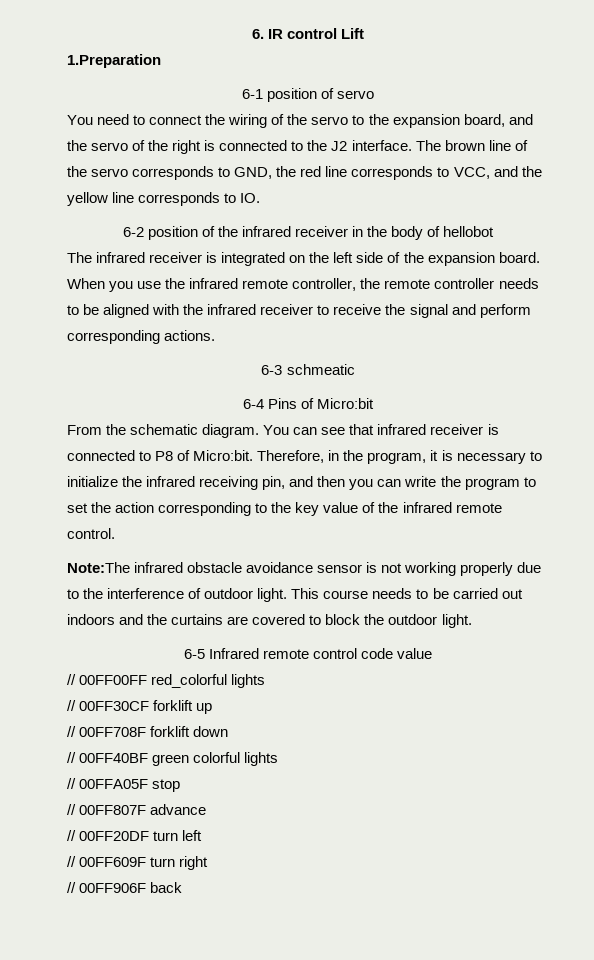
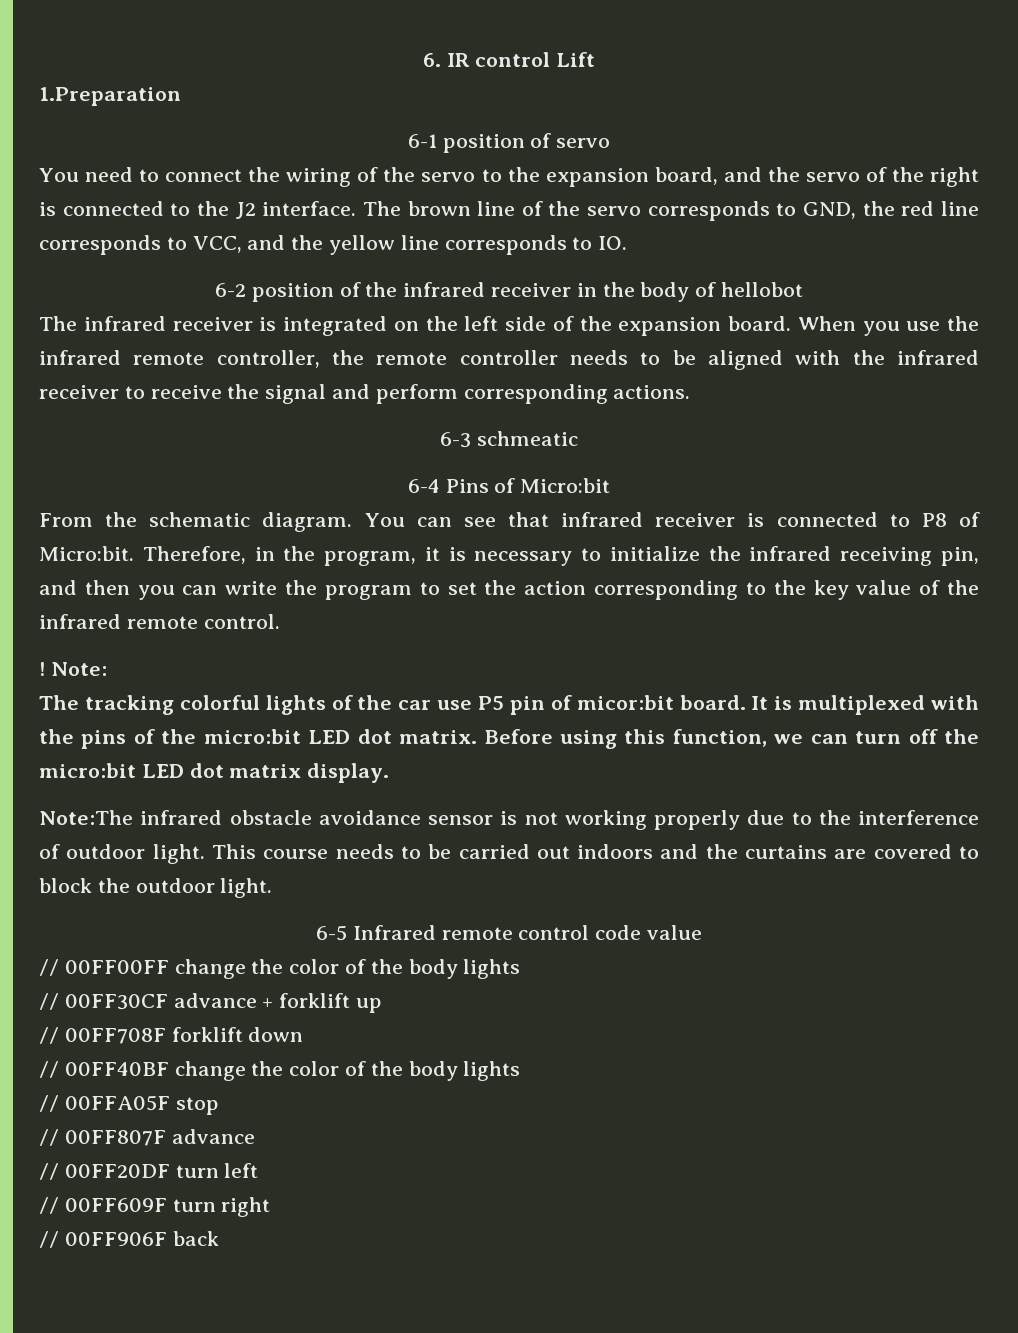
+ ! Note:
+ The tracking colorful lights of the car use P5 pin of micor:bit board. It is multiplexed with the pins of the micro:bit LED dot matrix. Before using this function, we can turn off the micro:bit LED dot matrix display.
- // 00FF00FF red_colorful lights
+ // 00FF00FF change the color of the body lights
- // 00FF30CF forklift up
+ // 00FF30CF advance + forklift up
- // 00FF40BF green colorful lights
+ // 00FF40BF change the color of the body lights

